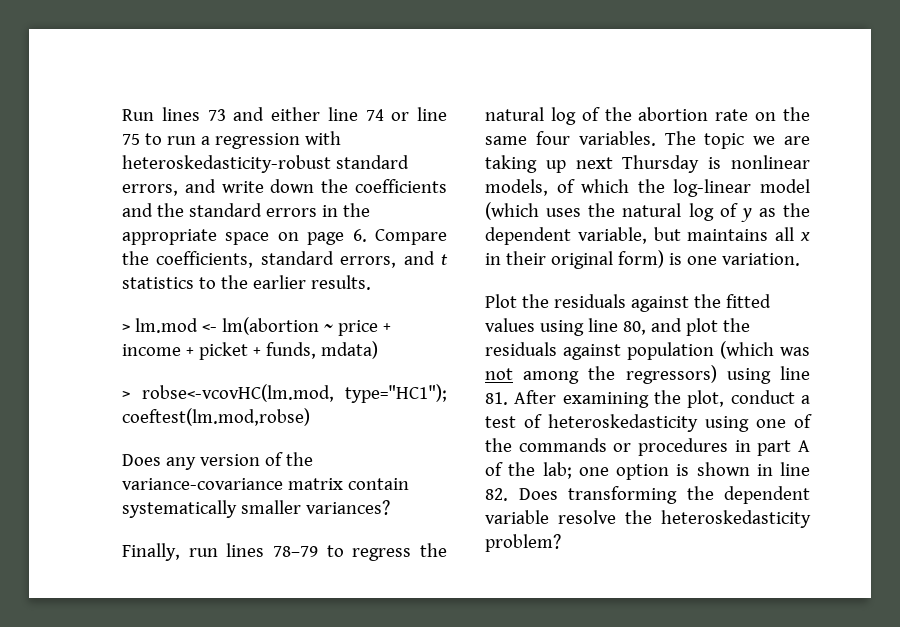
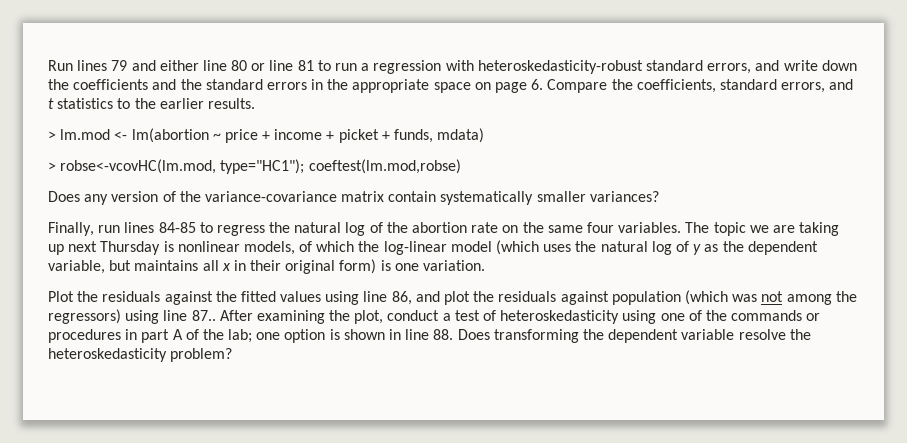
- Run lines 73 and either line 74 or line 75 to run a regression with heteroskedasticity-robust standard errors, and write down the coefficients and the standard errors in the appropriate space on page 6. Compare the coefficients, standard errors, and t statistics to the earlier results.
+ Run lines 79 and either line 80 or line 81 to run a regression with heteroskedasticity-robust standard errors, and write down the coefficients and the standard errors in the appropriate space on page 6. Compare the coefficients, standard errors, and t statistics to the earlier results.
- Finally, run lines 78–79 to regress the natural log of the abortion rate on the same four variables.
+ Finally, run lines 84-85 to regress the natural log of the abortion rate on the same four variables.
- Plot the residuals against the fitted values using line 80, and plot the residuals against population (which was not among the regressors) using line 81. After examining the plot, conduct a test of heteroskedasticity using one of the commands or procedures in part A of the lab; one option is shown in line 82. Does transforming the dependent variable resolve the heteroskedasticity problem?
+ Plot the residuals against the fitted values using line 86, and plot the residuals against population (which was not among the regressors) using line 87.. After examining the plot, conduct a test of heteroskedasticity using one of the commands or procedures in part A of the lab; one option is shown in line 88. Does transforming the dependent variable resolve the heteroskedasticity problem?

